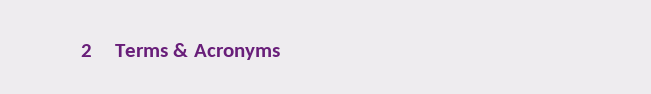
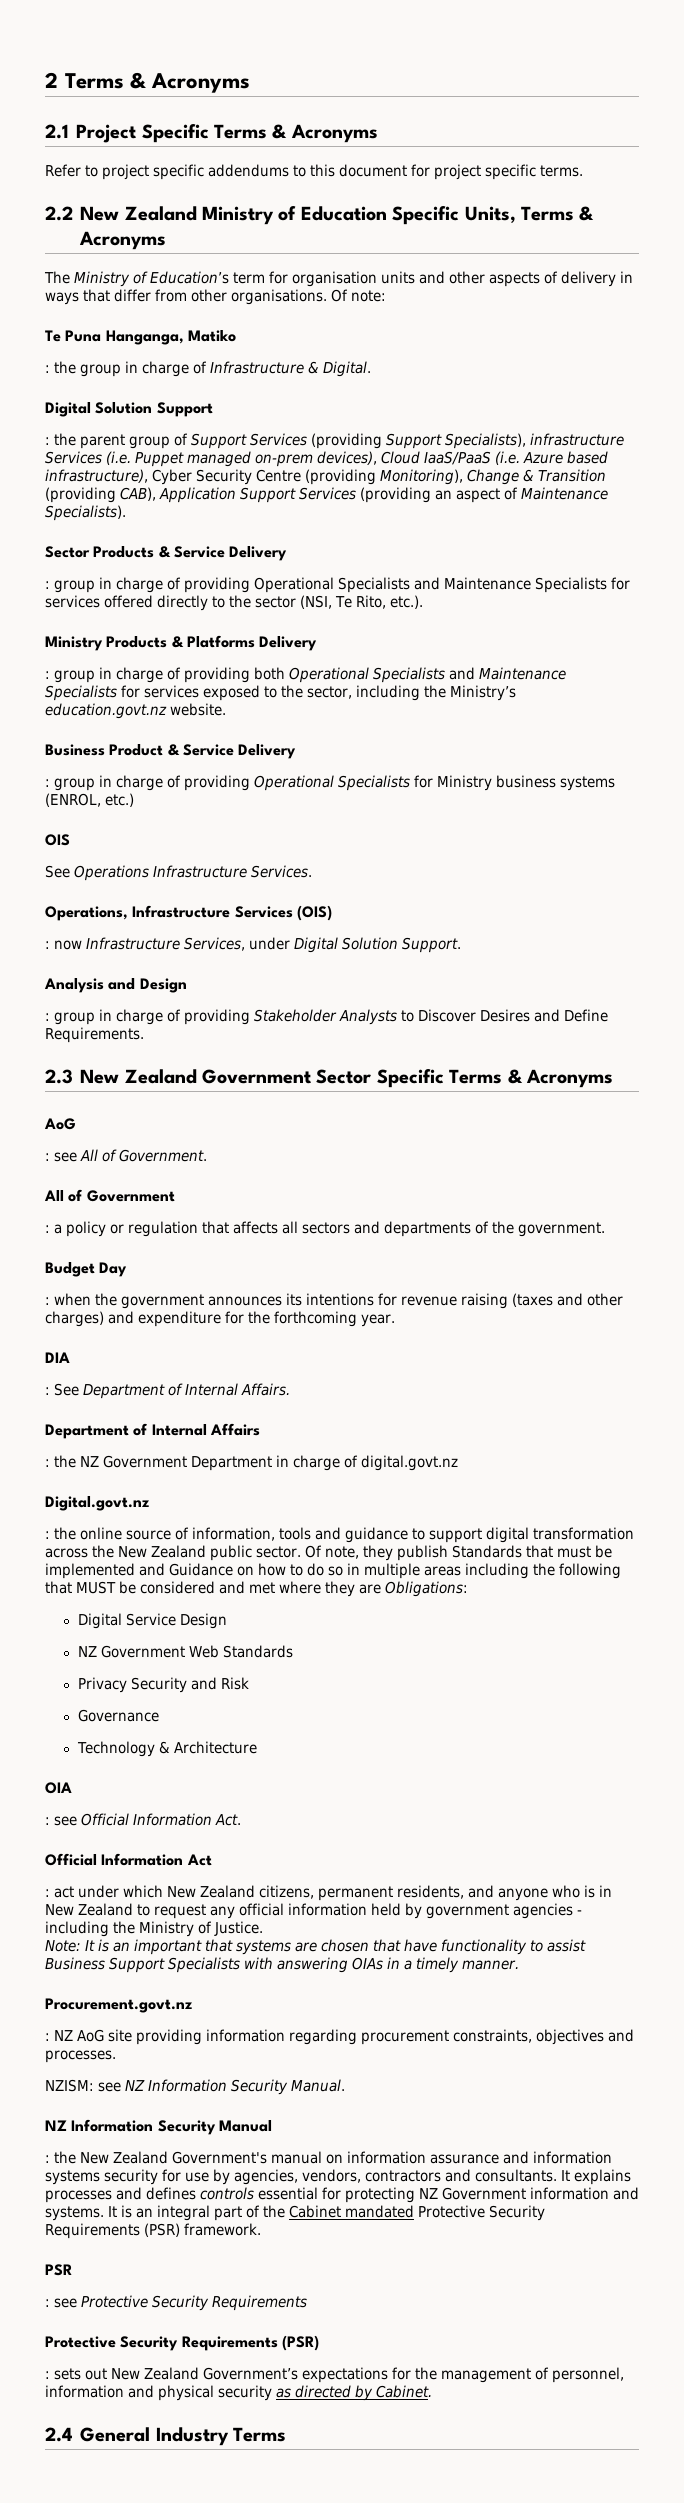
+ 2.1 Project Specific Terms & Acronyms
+ Refer to project specific addendums to this document for project specific terms.
+ 2.2 New Zealand Ministry of Education Specific Units, Terms & Acronyms
+ The Ministry of Education’s term for organisation units and other aspects of delivery in ways that differ from other organisations. Of note:
+ Te Puna Hanganga, Matiko
+ : the group in charge of Infrastructure & Digital.
+ Digital Solution Support
+ : the parent group of Support Services (providing Support Specialists), infrastructure Services (i.e. Puppet managed on-prem devices), Cloud IaaS/PaaS (i.e. Azure based infrastructure), Cyber Security Centre (providing Monitoring), Change & Transition (providing CAB), Application Support Services (providing an aspect of Maintenance Specialists).
+ Sector Products & Service Delivery
+ : group in charge of providing Operational Specialists and Maintenance Specialists for services offered directly to the sector (NSI, Te Rito, etc.).
+ Ministry Products & Platforms Delivery
+ : group in charge of providing both Operational Specialists and Maintenance Specialists for services exposed to the sector, including the Ministry’s education.govt.nz website.
+ Business Product & Service Delivery
+ : group in charge of providing Operational Specialists for Ministry business systems (ENROL, etc.)
+ OIS
+ See Operations Infrastructure Services.
+ Operations, Infrastructure Services (OIS)
+ : now Infrastructure Services, under Digital Solution Support.
+ Analysis and Design
+ : group in charge of providing Stakeholder Analysts to Discover Desires and Define Requirements.
+ 2.3 New Zealand Government Sector Specific Terms & Acronyms
+ AoG
+ : see All of Government.
+ All of Government
+ : a policy or regulation that affects all sectors and departments of the government.
+ Budget Day
+ : when the government announces its intentions for revenue raising (taxes and other charges) and expenditure for the forthcoming year.
+ DIA
+ : See Department of Internal Affairs.
+ Department of Internal Affairs
+ : the NZ Government Department in charge of digital.govt.nz
+ Digital.govt.nz
+ : the online source of information, tools and guidance to support digital transformation across the New Zealand public sector. Of note, they publish Standards that must be implemented and Guidance on how to do so in multiple areas including the following that MUST be considered and met where they are Obligations:
+ Digital Service Design
+ NZ Government Web Standards
+ Privacy Security and Risk
+ Governance
+ Technology & Architecture
+ OIA
+ : see Official Information Act.
+ Official Information Act
+ : act under which New Zealand citizens, permanent residents, and anyone who is in New Zealand to request any official information held by government agencies - including the Ministry of Justice.
+ Note: It is an important that systems are chosen that have functionality to assist Business Support Specialists with answering OIAs in a timely manner.
+ Procurement.govt.nz
+ : NZ AoG site providing information regarding procurement constraints, objectives and processes.
+ NZISM: see NZ Information Security Manual.
+ NZ Information Security Manual
+ : the New Zealand Government's manual on information assurance and information systems security for use by agencies, vendors, contractors and consultants. It explains processes and defines controls essential for protecting NZ Government information and systems. It is an integral part of the Cabinet mandated Protective Security Requirements (PSR) framework.
+ PSR
+ : see Protective Security Requirements
+ Protective Security Requirements (PSR)
+ : sets out New Zealand Government’s expectations for the management of personnel, information and physical security as directed by Cabinet.
+ 2.4 General Industry Terms

